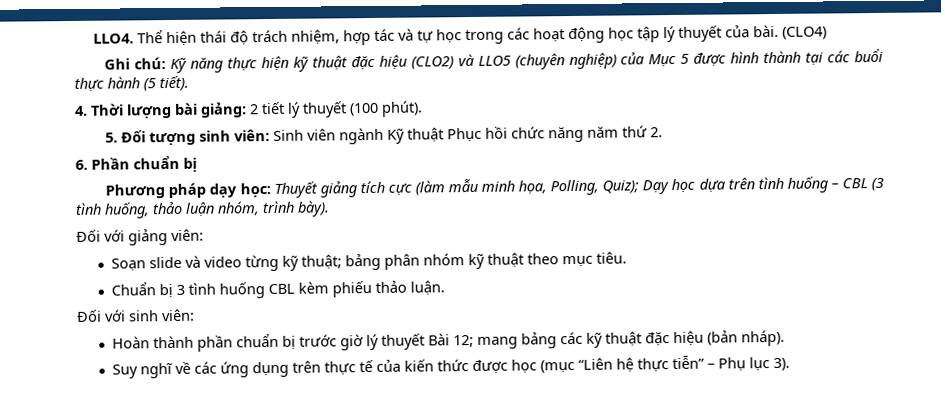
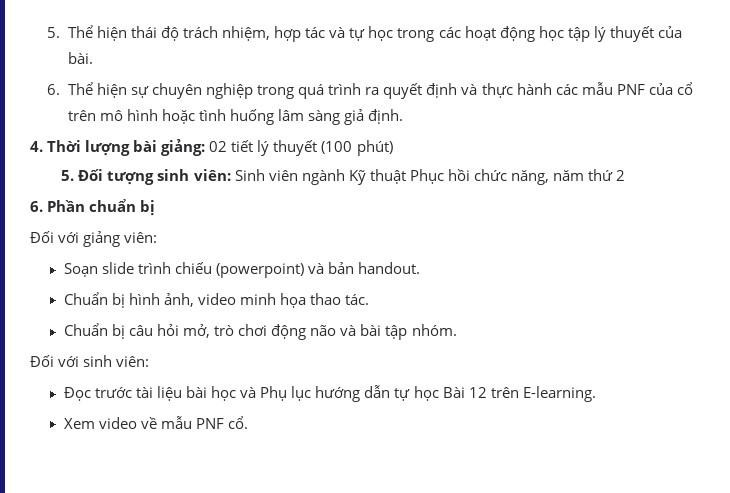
- LLO4. Thể hiện thái độ trách nhiệm, hợp tác và tự học trong các hoạt động học tập lý thuyết của bài. (CLO4)
- Ghi chú: Kỹ năng thực hiện kỹ thuật đặc hiệu (CLO2) và LLO5 (chuyên nghiệp) của Mục 5 được hình thành tại các buổi thực hành (5 tiết).
+ 5. Thể hiện thái độ trách nhiệm, hợp tác và tự học trong các hoạt động học tập lý thuyết của bài.
+ 6. Thể hiện sự chuyên nghiệp trong quá trình ra quyết định và thực hành các mẫu PNF của cổ trên mô hình hoặc tình huống lâm sàng giả định.
- 4. Thời lượng bài giảng: 2 tiết lý thuyết (100 phút).
+ 4. Thời lượng bài giảng: 02 tiết lý thuyết (100 phút)
- 5. Đối tượng sinh viên: Sinh viên ngành Kỹ thuật Phục hồi chức năng năm thứ 2.
+ 5. Đối tượng sinh viên: Sinh viên ngành Kỹ thuật Phục hồi chức năng, năm thứ 2
- Phương pháp dạy học: Thuyết giảng tích cực (làm mẫu minh họa, Polling, Quiz); Dạy học dựa trên tình huống – CBL (3 tình huống, thảo luận nhóm, trình bày).
- Soạn slide và video từng kỹ thuật; bảng phân nhóm kỹ thuật theo mục tiêu.
- Chuẩn bị 3 tình huống CBL kèm phiếu thảo luận.
+ Soạn slide trình chiếu (powerpoint) và bản handout.
+ Chuẩn bị hình ảnh, video minh họa thao tác.
+ Chuẩn bị câu hỏi mở, trò chơi động não và bài tập nhóm.
  Đối với sinh viên:
- Hoàn thành phần chuẩn bị trước giờ lý thuyết Bài 12; mang bảng các kỹ thuật đặc hiệu (bản nháp).
- Suy nghĩ về các ứng dụng trên thực tế của kiến thức được học (mục “Liên hệ thực tiễn” – Phụ lục 3).
+ Đọc trước tài liệu bài học và Phụ lục hướng dẫn tự học Bài 12 trên E-learning.
+ Xem video về mẫu PNF cổ.

